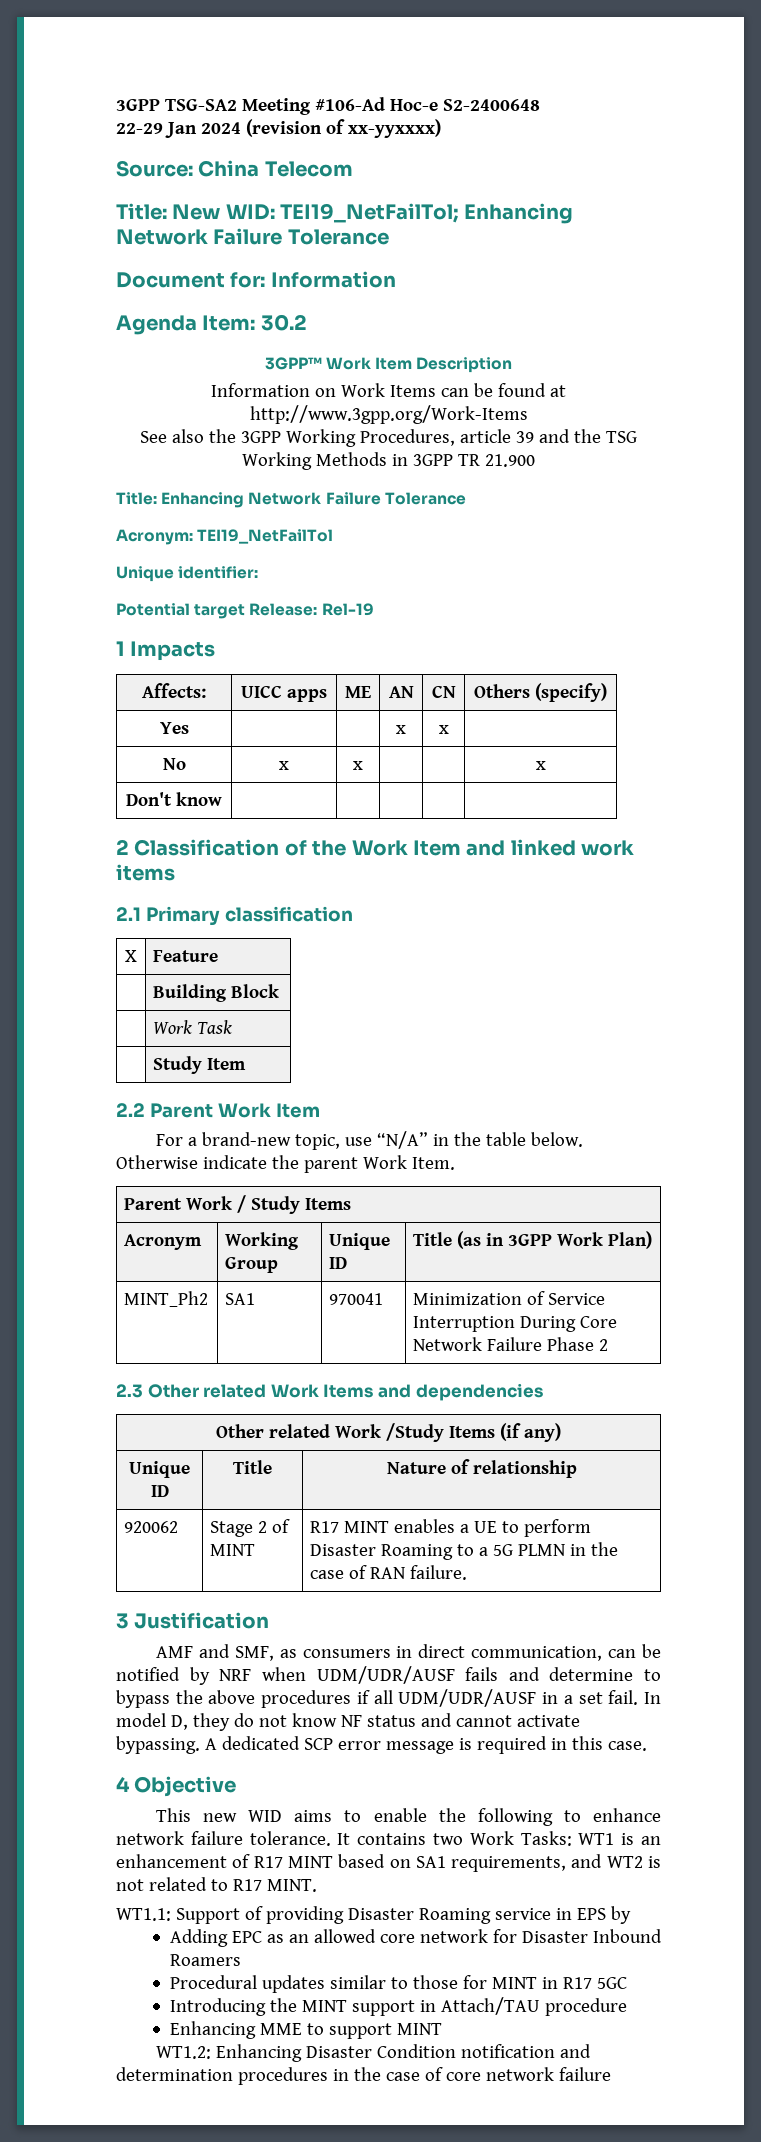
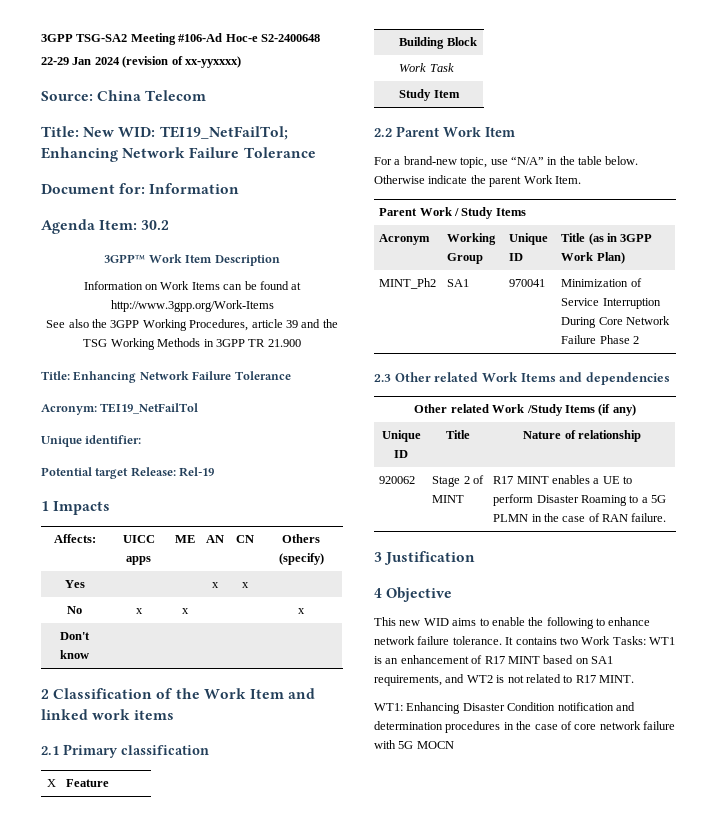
- AMF and SMF, as consumers in direct communication, can be notified by NRF when UDM/UDR/AUSF fails and determine to bypass the above procedures if all UDM/UDR/AUSF in a set fail. In model D, they do not know NF status and cannot activate bypassing. A dedicated SCP error message is required in this case.
- WT1.1: Support of providing Disaster Roaming service in EPS by
- Adding EPC as an allowed core network for Disaster Inbound Roamers
- Procedural updates similar to those for MINT in R17 5GC
- Introducing the MINT support in Attach/TAU procedure
- Enhancing MME to support MINT
- WT1.2: Enhancing Disaster Condition notification and determination procedures in the case of core network failure
+ WT1: Enhancing Disaster Condition notification and determination procedures in the case of core network failure with 5G MOCN

